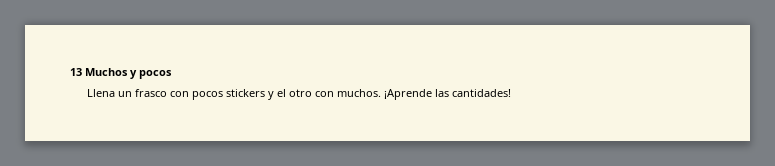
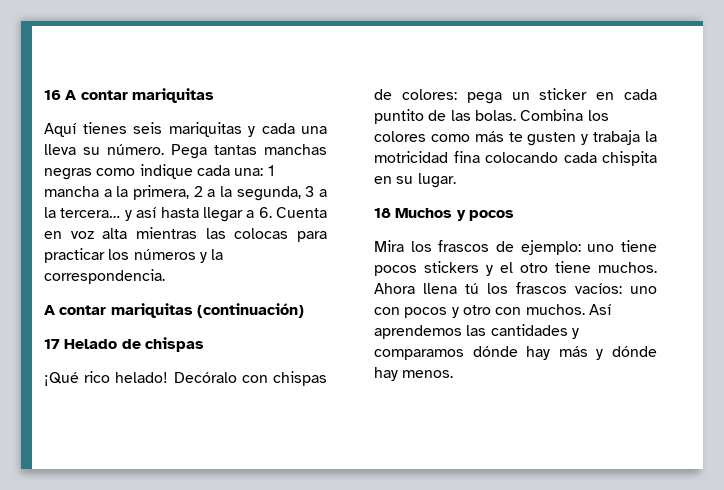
- 13 Muchos y pocos
- Llena un frasco con pocos stickers y el otro con muchos. ¡Aprende las cantidades!
+ 16 A contar mariquitas
+ Aquí tienes seis mariquitas y cada una lleva su número. Pega tantas manchas negras como indique cada una: 1 mancha a la primera, 2 a la segunda, 3 a la tercera… y así hasta llegar a 6. Cuenta en voz alta mientras las colocas para practicar los números y la correspondencia.
+ A contar mariquitas (continuación)
+ 17 Helado de chispas
+ ¡Qué rico helado! Decóralo con chispas de colores: pega un sticker en cada puntito de las bolas. Combina los colores como más te gusten y trabaja la motricidad fina colocando cada chispita en su lugar.
+ 18 Muchos y pocos
+ Mira los frascos de ejemplo: uno tiene pocos stickers y el otro tiene muchos. Ahora llena tú los frascos vacíos: uno con pocos y otro con muchos. Así aprendemos las cantidades y comparamos dónde hay más y dónde hay menos.

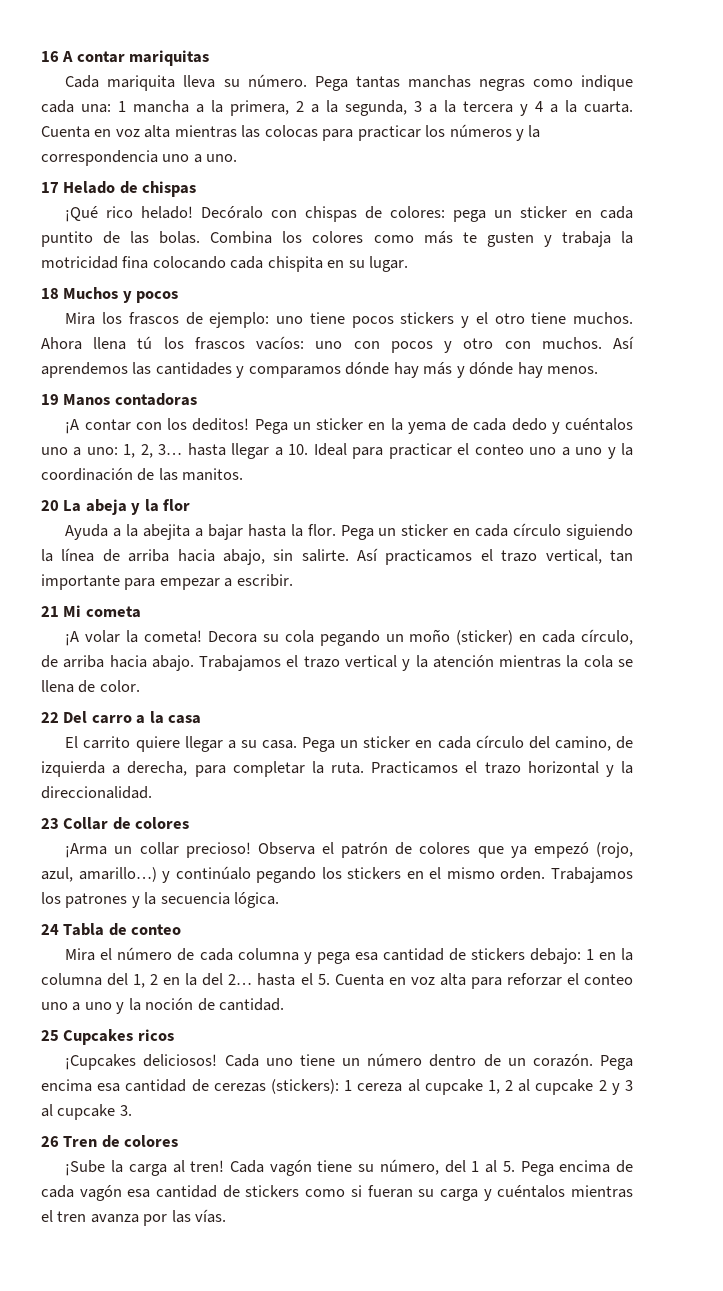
- Aquí tienes seis mariquitas y cada una lleva su número.
+ Cada mariquita lleva su número.
- Pega tantas manchas negras como indique cada una: 1 mancha a la primera, 2 a la segunda, 3 a la tercera… y así hasta llegar a 6. Cuenta en voz alta mientras las colocas para practicar los números y la correspondencia.
- A contar mariquitas (continuación)
+ Pega tantas manchas negras como indique cada una: 1 mancha a la primera, 2 a la segunda, 3 a la tercera y 4 a la cuarta. Cuenta en voz alta mientras las colocas para practicar los números y la correspondencia uno a uno.
+ 19 Manos contadoras
+ ¡A contar con los deditos! Pega un sticker en la yema de cada dedo y cuéntalos uno a uno: 1, 2, 3… hasta llegar a 10. Ideal para practicar el conteo uno a uno y la coordinación de las manitos.
+ 20 La abeja y la flor
+ Ayuda a la abejita a bajar hasta la flor. Pega un sticker en cada círculo siguiendo la línea de arriba hacia abajo, sin salirte. Así practicamos el trazo vertical, tan importante para empezar a escribir.
+ 21 Mi cometa
+ ¡A volar la cometa! Decora su cola pegando un moño (sticker) en cada círculo, de arriba hacia abajo. Trabajamos el trazo vertical y la atención mientras la cola se llena de color.
+ 22 Del carro a la casa
+ El carrito quiere llegar a su casa. Pega un sticker en cada círculo del camino, de izquierda a derecha, para completar la ruta. Practicamos el trazo horizontal y la direccionalidad.
+ 23 Collar de colores
+ ¡Arma un collar precioso! Observa el patrón de colores que ya empezó (rojo, azul, amarillo…) y continúalo pegando los stickers en el mismo orden. Trabajamos los patrones y la secuencia lógica.
+ 24 Tabla de conteo
+ Mira el número de cada columna y pega esa cantidad de stickers debajo: 1 en la columna del 1, 2 en la del 2… hasta el 5. Cuenta en voz alta para reforzar el conteo uno a uno y la noción de cantidad.
+ 25 Cupcakes ricos
+ ¡Cupcakes deliciosos! Cada uno tiene un número dentro de un corazón. Pega encima esa cantidad de cerezas (stickers): 1 cereza al cupcake 1, 2 al cupcake 2 y 3 al cupcake 3.
+ 26 Tren de colores
+ ¡Sube la carga al tren! Cada vagón tiene su número, del 1 al 5. Pega encima de cada vagón esa cantidad de stickers como si fueran su carga y cuéntalos mientras el tren avanza por las vías.

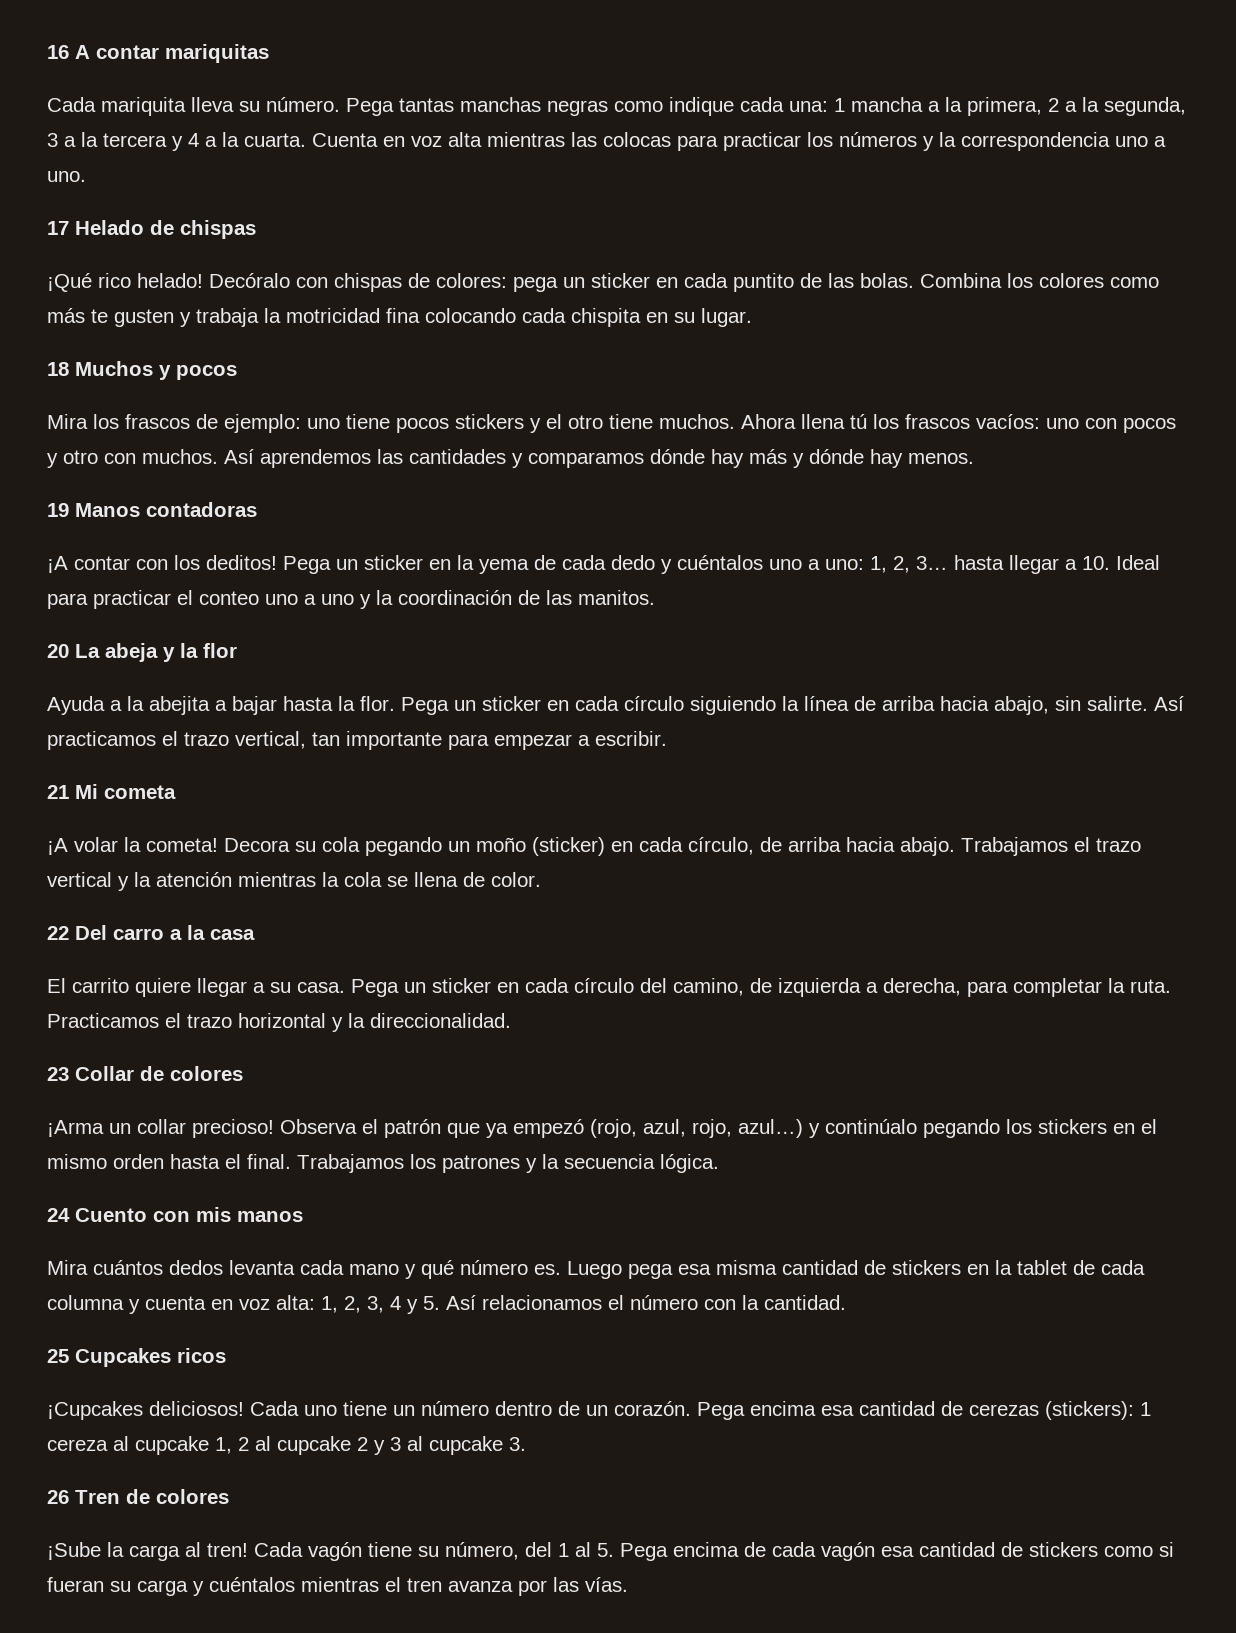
- Observa el patrón de colores que ya empezó (rojo, azul, amarillo…) y continúalo pegando los stickers en el mismo orden.
+ Observa el patrón que ya empezó (rojo, azul, rojo, azul…) y continúalo pegando los stickers en el mismo orden hasta el final.
- 24 Tabla de conteo
- Mira el número de cada columna y pega esa cantidad de stickers debajo: 1 en la columna del 1, 2 en la del 2… hasta el 5. Cuenta en voz alta para reforzar el conteo uno a uno y la noción de cantidad.
+ 24 Cuento con mis manos
+ Mira cuántos dedos levanta cada mano y qué número es. Luego pega esa misma cantidad de stickers en la tablet de cada columna y cuenta en voz alta: 1, 2, 3, 4 y 5. Así relacionamos el número con la cantidad.

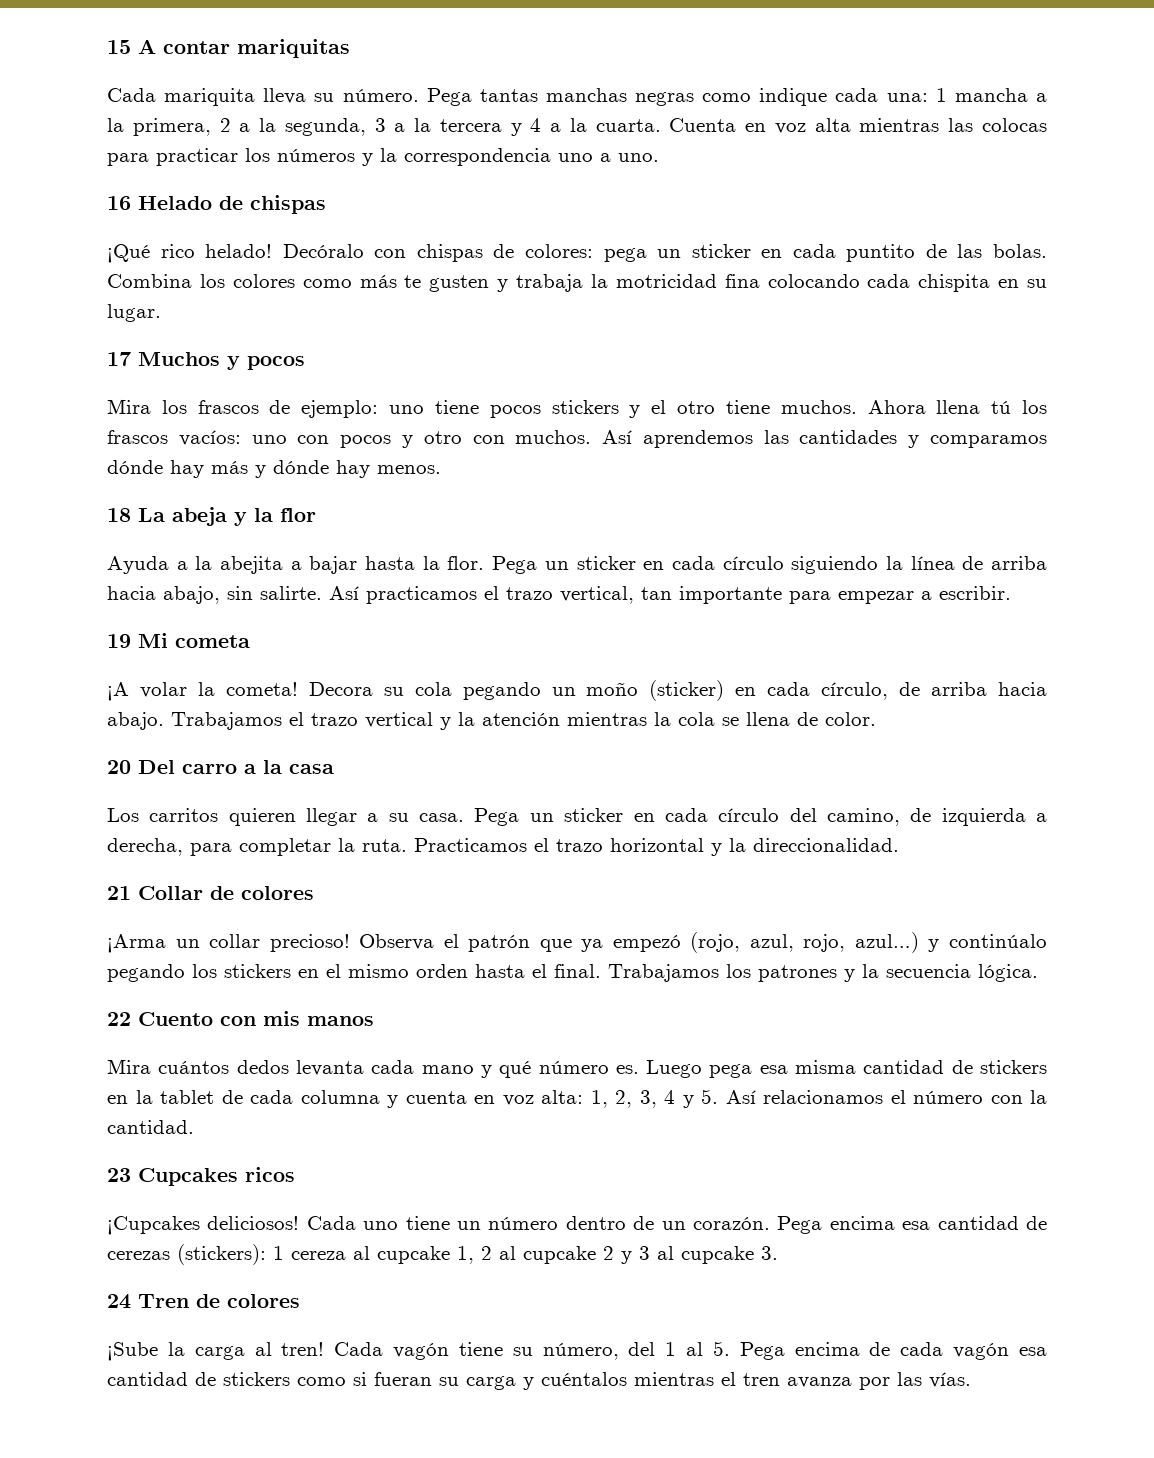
- 16 A contar mariquitas
+ 15 A contar mariquitas
- 17 Helado de chispas
+ 16 Helado de chispas
- 18 Muchos y pocos
+ 17 Muchos y pocos
- 19 Manos contadoras
- ¡A contar con los deditos! Pega un sticker en la yema de cada dedo y cuéntalos uno a uno: 1, 2, 3… hasta llegar a 10. Ideal para practicar el conteo uno a uno y la coordinación de las manitos.
- 20 La abeja y la flor
+ 18 La abeja y la flor
- 21 Mi cometa
+ 19 Mi cometa
- 22 Del carro a la casa
+ 20 Del carro a la casa
- El carrito quiere llegar a su casa.
+ Los carritos quieren llegar a su casa.
- 23 Collar de colores
+ 21 Collar de colores
- 24 Cuento con mis manos
+ 22 Cuento con mis manos
- 25 Cupcakes ricos
+ 23 Cupcakes ricos
- 26 Tren de colores
+ 24 Tren de colores

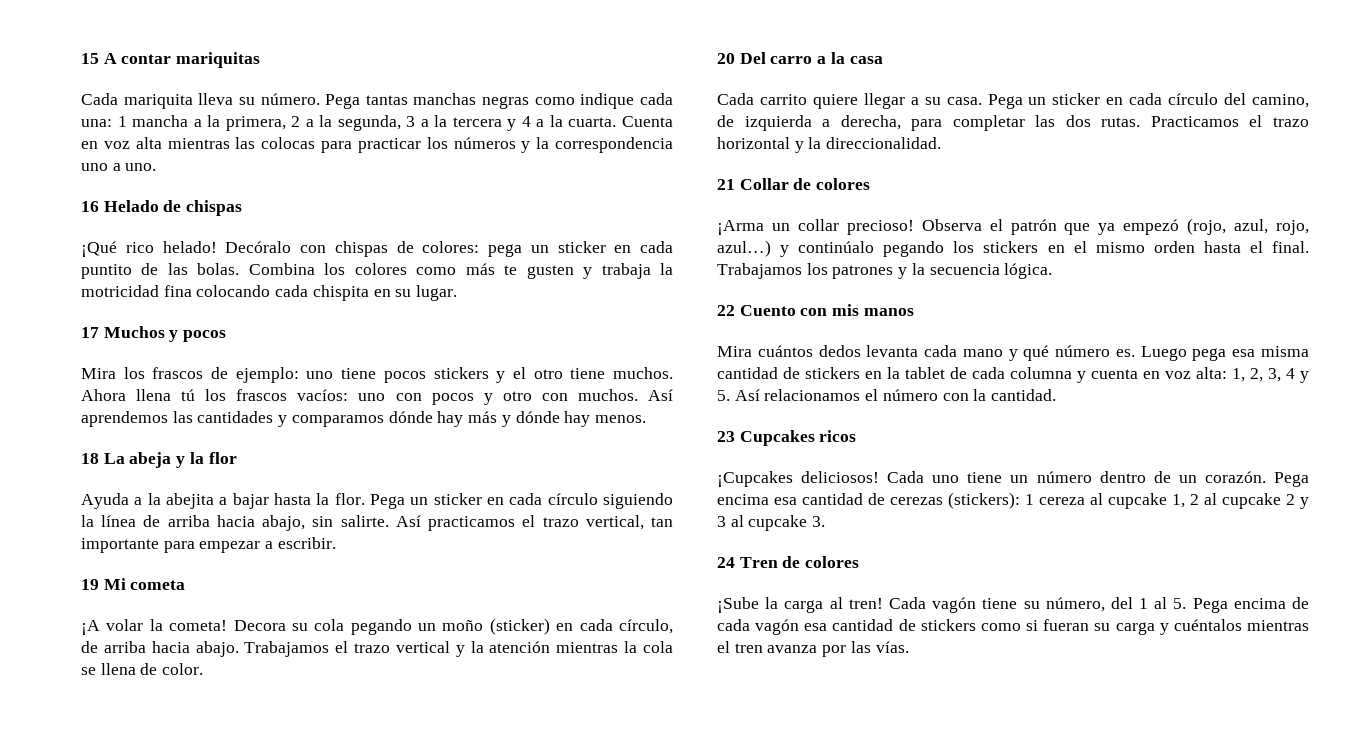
- Los carritos quieren llegar a su casa.
+ Cada carrito quiere llegar a su casa.
- Pega un sticker en cada círculo del camino, de izquierda a derecha, para completar la ruta.
+ Pega un sticker en cada círculo del camino, de izquierda a derecha, para completar las dos rutas.

